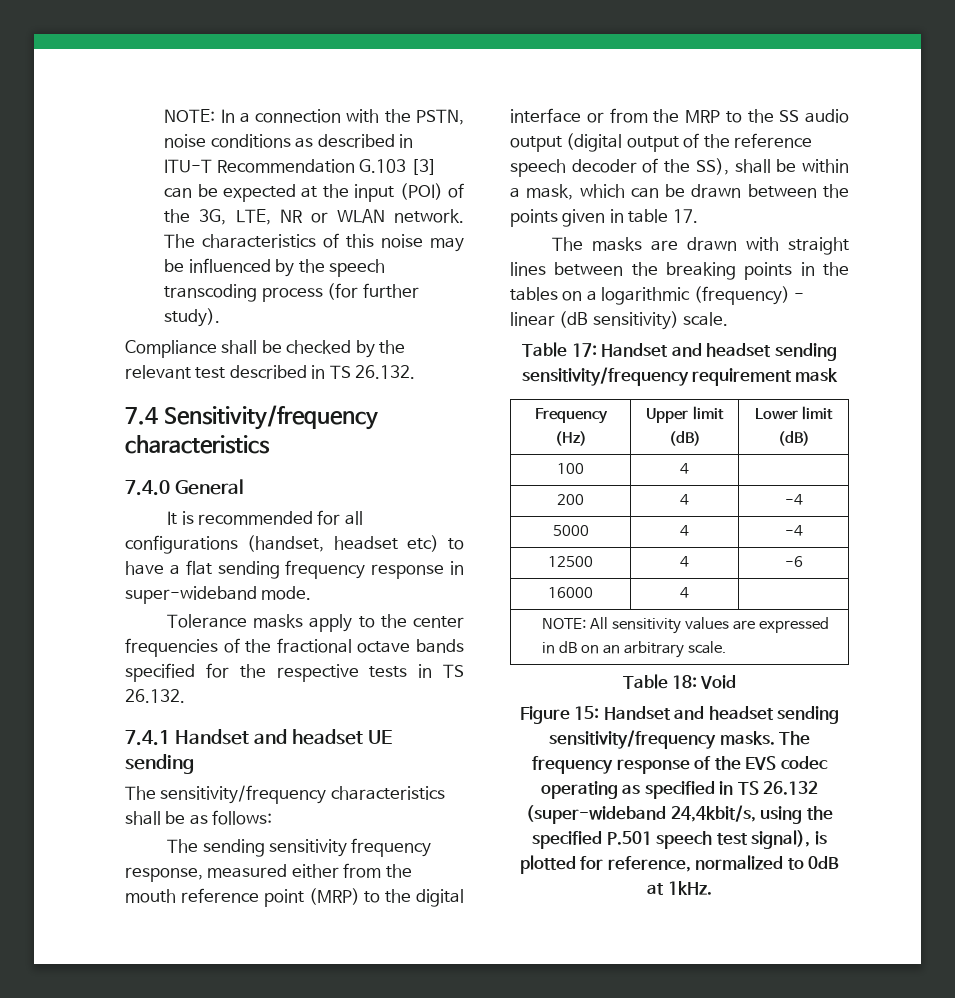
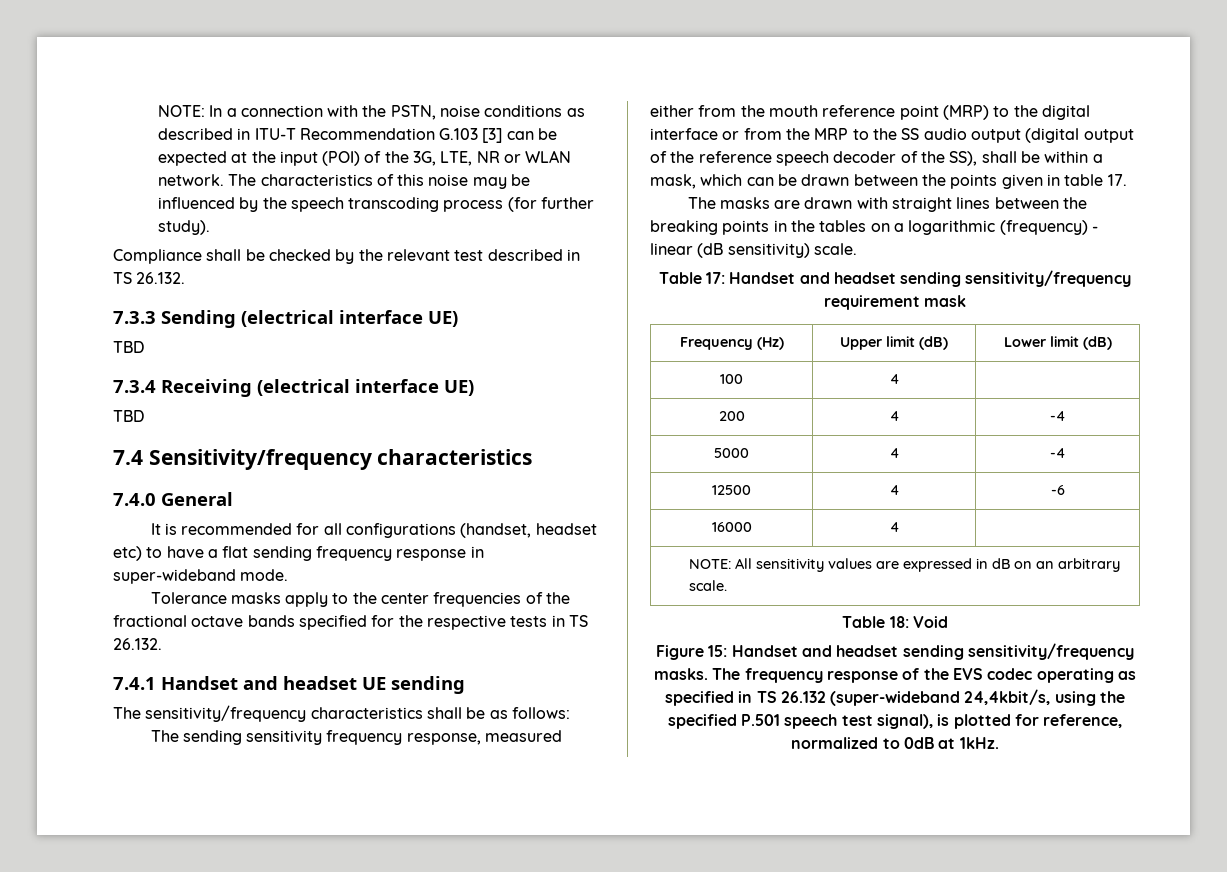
+ 7.3.3 Sending (electrical interface UE)
+ TBD
+ 7.3.4 Receiving (electrical interface UE)
+ TBD

